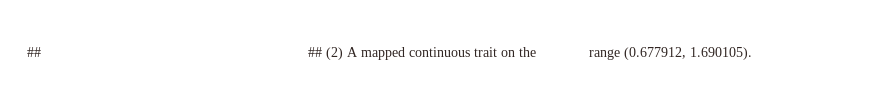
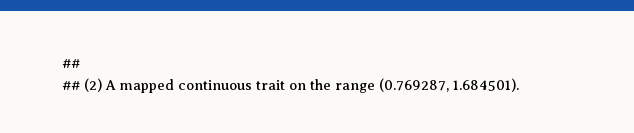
- ## (2) A mapped continuous trait on the range (0.677912, 1.690105).
+ ## (2) A mapped continuous trait on the range (0.769287, 1.684501).

